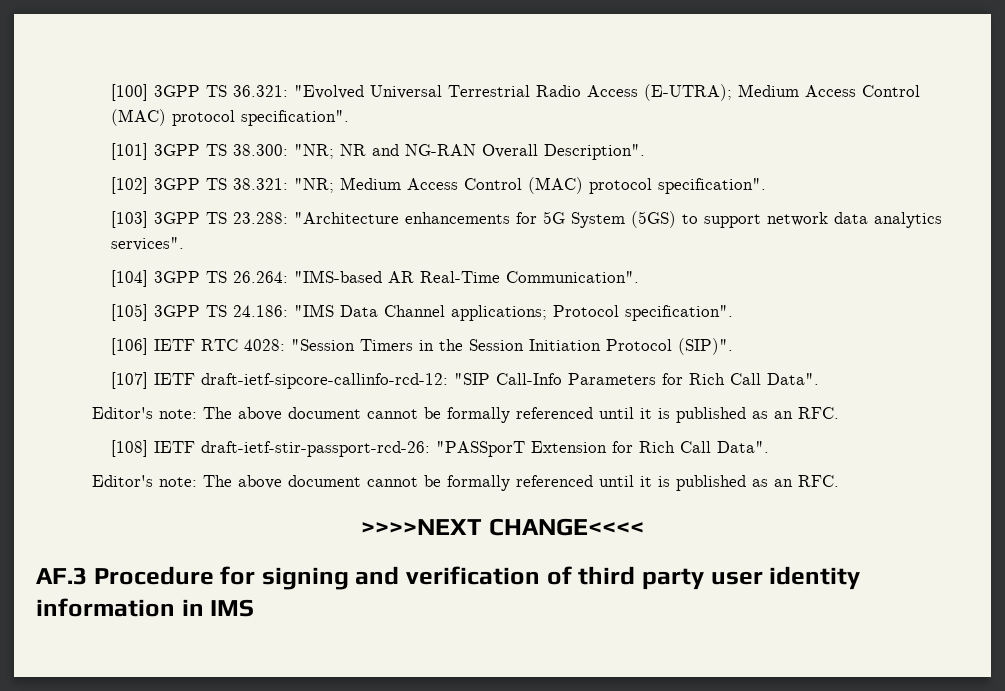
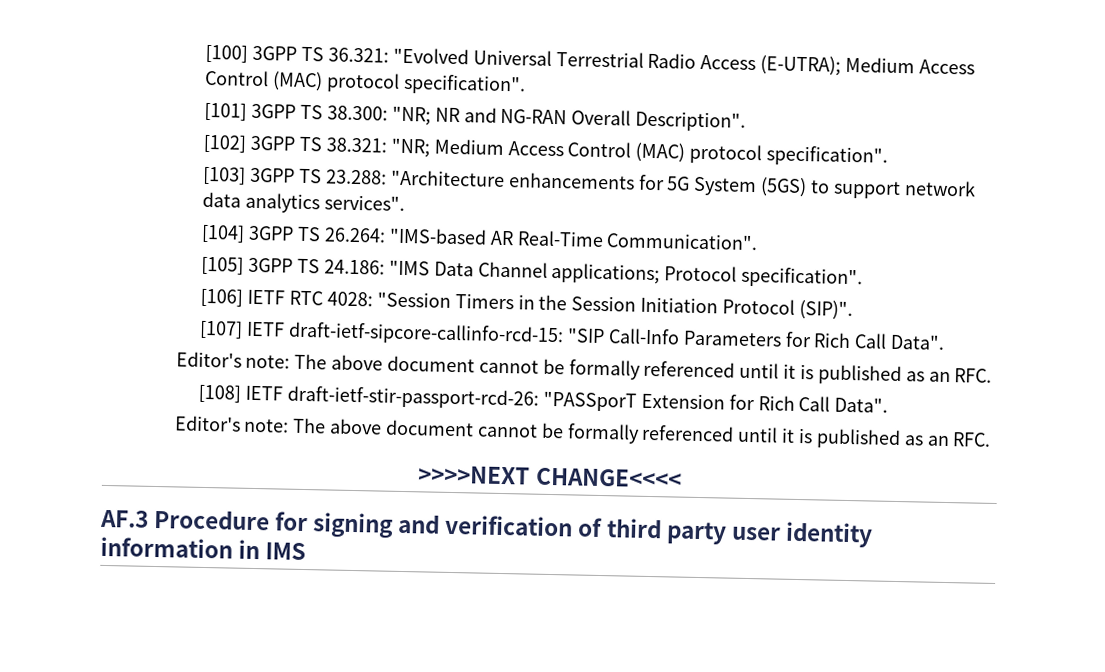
- [107] IETF draft-ietf-sipcore-callinfo-rcd-12: "SIP Call-Info Parameters for Rich Call Data".
+ [107] IETF draft-ietf-sipcore-callinfo-rcd-15: "SIP Call-Info Parameters for Rich Call Data".

